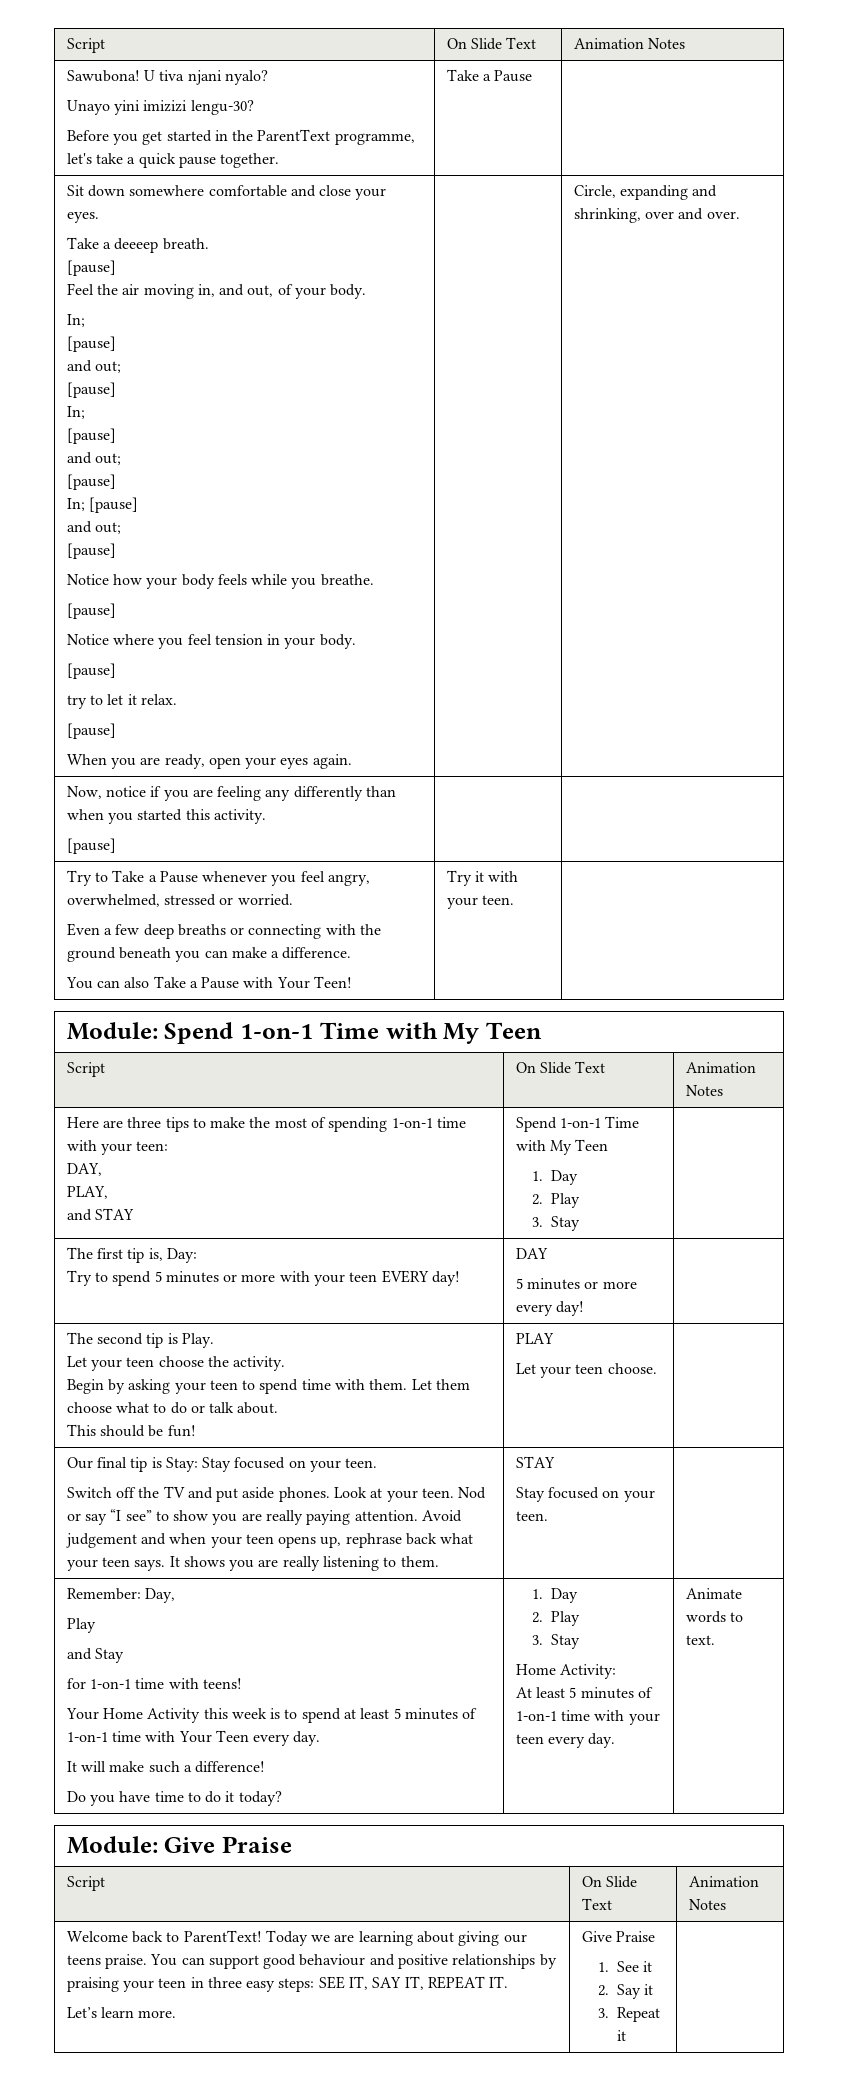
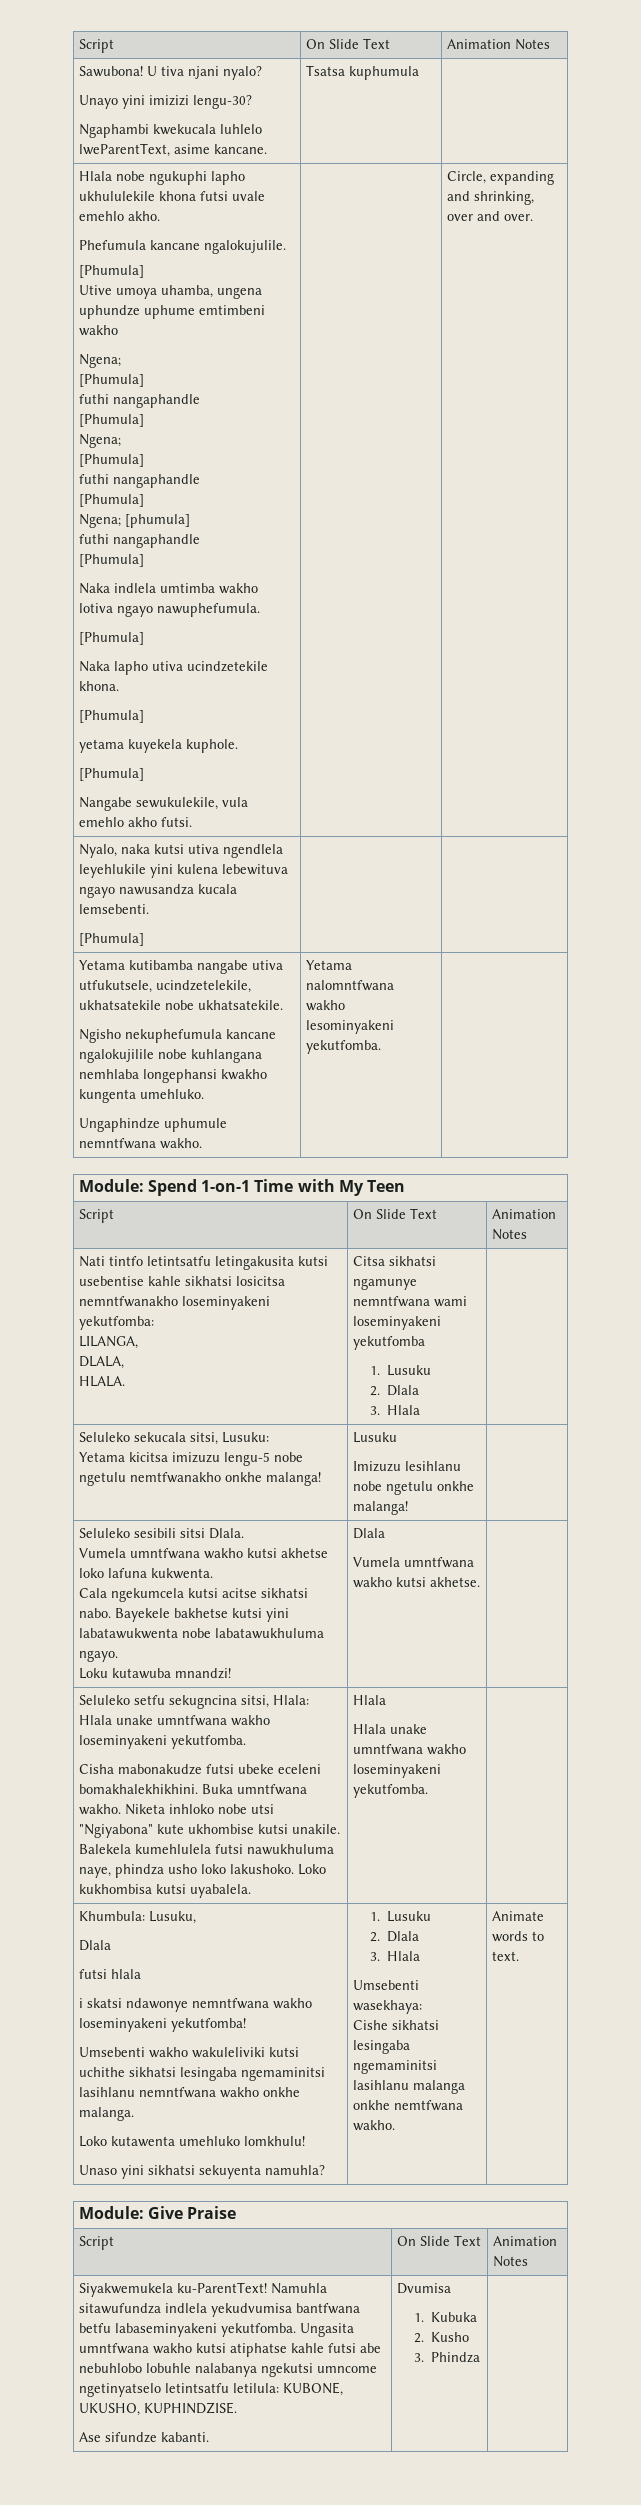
  Sawubona! U tiva njani nyalo?
  Unayo yini imizizi lengu-30?
- Before you get started in the ParentText programme, let's take a quick pause together. | Take a Pause |
- Sit down somewhere comfortable and close your eyes.
- Take a deeeep breath.
- [pause]
- Feel the air moving in, and out, of your body.
- In;
- [pause]
- and out;
- [pause]
- In;
- [pause]
- and out;
- [pause]
- In; [pause]
- and out;
- [pause]
- Notice how your body feels while you breathe.
- [pause]
- Notice where you feel tension in your body.
- [pause]
- try to let it relax.
- [pause]
- When you are ready, open your eyes again.
+ Ngaphambi kwekucala luhlelo lweParentText, asime kancane. | Tsatsa kuphumula |
+ Hlala nobe ngukuphi lapho ukhululekile khona futsi uvale emehlo akho.
+ Phefumula kancane ngalokujulile.
+ [Phumula]
+ Utive umoya uhamba, ungena uphundze uphume emtimbeni wakho
+ Ngena;
+ [Phumula]
+ futhi nangaphandle
+ [Phumula]
+ Ngena;
+ [Phumula]
+ futhi nangaphandle
+ [Phumula]
+ Ngena; [phumula]
+ futhi nangaphandle
+ [Phumula]
+ Naka indlela umtimba wakho lotiva ngayo nawuphefumula.
+ [Phumula]
+ Naka lapho utiva ucindzetekile khona.
+ [Phumula]
+ yetama kuyekela kuphole.
+ [Phumula]
+ Nangabe sewukulekile, vula emehlo akho futsi.
- Now, notice if you are feeling any differently than when you started this activity.
- [pause] | |
- Try to Take a Pause whenever you feel angry, overwhelmed, stressed or worried.
- Even a few deep breaths or connecting with the ground beneath you can make a difference.
- You can also Take a Pause with Your Teen! | Try it with your teen.
+ Nyalo, naka kutsi utiva ngendlela leyehlukile yini kulena lebewituva ngayo nawusandza kucala lemsebenti.
+ [Phumula] | |
+ Yetama kutibamba nangabe utiva utfukutsele, ucindzetelekile, ukhatsatekile nobe ukhatsatekile.
+ Ngisho nekuphefumula kancane ngalokujilile nobe kuhlangana nemhlaba longephansi kwakho kungenta umehluko.
+ Ungaphindze uphumule nemntfwana wakho. | Yetama nalomntfwana wakho lesominyakeni yekutfomba. |
- Here are three tips to make the most of spending 1-on-1 time with your teen:
- DAY,
- PLAY,
- and STAY | Spend 1-on-1 Time with My Teen
- 1. Day
- 2. Play
- 3. Stay |
- The first tip is, Day:
- Try to spend 5 minutes or more with your teen EVERY day! | DAY
- 5 minutes or more every day! |
- The second tip is Play.
- Let your teen choose the activity.
- Begin by asking your teen to spend time with them. Let them choose what to do or talk about.
- This should be fun! | PLAY
- Let your teen choose. |
- Our final tip is Stay: Stay focused on your teen.
- Switch off the TV and put aside phones. Look at your teen. Nod or say “I see” to show you are really paying attention. Avoid judgement and when your teen opens up, rephrase back what your teen says. It shows you are really listening to them. | STAY
- Stay focused on your teen. |
- Remember: Day,
- Play
- and Stay
- for 1-on-1 time with teens!
- Your Home Activity this week is to spend at least 5 minutes of 1-on-1 time with Your Teen every day.
- It will make such a difference!
- Do you have time to do it today? | 1. Day
- 2. Play
- 3. Stay
- Home Activity:
- At least 5 minutes of 1-on-1 time with your teen every day.
+ Nati tintfo letintsatfu letingakusita kutsi usebentise kahle sikhatsi losicitsa nemntfwanakho loseminyakeni yekutfomba:
+ LILANGA,
+ DLALA,
+ HLALA. | Citsa sikhatsi ngamunye nemntfwana wami loseminyakeni yekutfomba
+ 1. Lusuku
+ 2. Dlala
+ 3. Hlala |
+ Seluleko sekucala sitsi, Lusuku:
+ Yetama kicitsa imizuzu lengu-5 nobe ngetulu nemtfwanakho onkhe malanga! | Lusuku
+ Imizuzu lesihlanu nobe ngetulu onkhe malanga! |
+ Seluleko sesibili sitsi Dlala.
+ Vumela umntfwana wakho kutsi akhetse loko lafuna kukwenta.
+ Cala ngekumcela kutsi acitse sikhatsi nabo. Bayekele bakhetse kutsi yini labatawukwenta nobe labatawukhuluma ngayo.
+ Loku kutawuba mnandzi! | Dlala
+ Vumela umntfwana wakho kutsi akhetse. |
+ Seluleko setfu sekugncina sitsi, Hlala: Hlala unake umntfwana wakho loseminyakeni yekutfomba.
+ Cisha mabonakudze futsi ubeke eceleni bomakhalekhikhini. Buka umntfwana wakho. Niketa inhloko nobe utsi "Ngiyabona" kute ukhombise kutsi unakile. Balekela kumehlulela futsi nawukhuluma naye, phindza usho loko lakushoko. Loko kukhombisa kutsi uyabalela. | Hlala
+ Hlala unake umntfwana wakho loseminyakeni yekutfomba. |
+ Khumbula: Lusuku,
+ Dlala
+ futsi hlala
+ i skatsi ndawonye nemntfwana wakho loseminyakeni yekutfomba!
+ Umsebenti wakho wakuleliviki kutsi uchithe sikhatsi lesingaba ngemaminitsi lasihlanu nemntfwana wakho onkhe malanga.
+ Loko kutawenta umehluko lomkhulu!
+ Unaso yini sikhatsi sekuyenta namuhla? | 1. Lusuku
+ 2. Dlala
+ 3. Hlala
+ Umsebenti wasekhaya:
+ Cishe sikhatsi lesingaba ngemaminitsi lasihlanu malanga onkhe nemtfwana wakho.
- Welcome back to ParentText! Today we are learning about giving our teens praise. You can support good behaviour and positive relationships by praising your teen in three easy steps: SEE IT, SAY IT, REPEAT IT.
- Let’s learn more. | Give Praise
- 1. See it
- 2. Say it
- 3. Repeat it
+ Siyakwemukela ku-ParentText! Namuhla sitawufundza indlela yekudvumisa bantfwana betfu labaseminyakeni yekutfomba. Ungasita umntfwana wakho kutsi atiphatse kahle futsi abe nebuhlobo lobuhle nalabanya ngekutsi umncome ngetinyatselo letintsatfu letilula: KUBONE, UKUSHO, KUPHINDZISE.
+ Ase sifundze kabanti. | Dvumisa
+ 1. Kubuka
+ 2. Kusho
+ 3. Phindza

